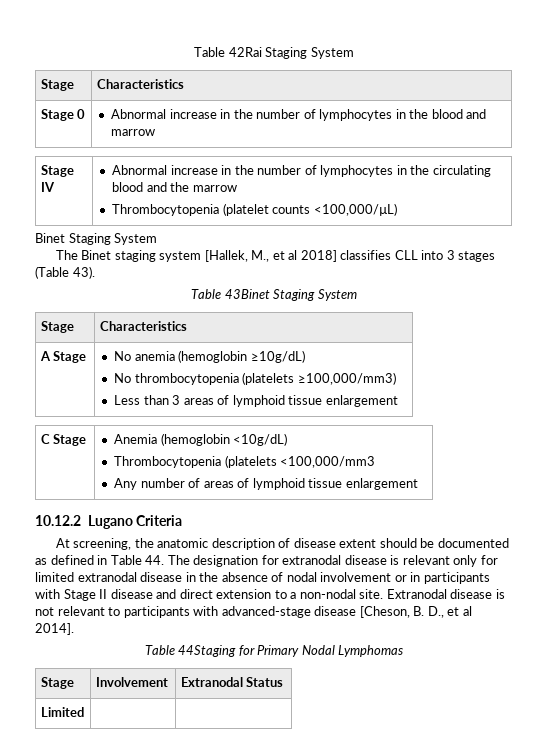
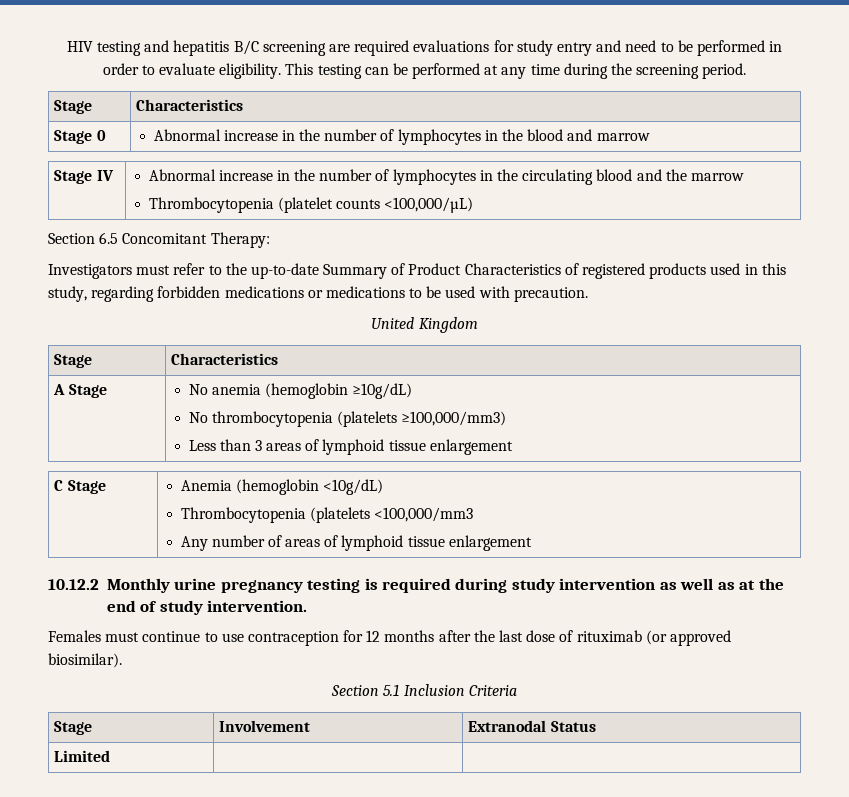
- Table 42Rai Staging System
+ HIV testing and hepatitis B/C screening are required evaluations for study entry and need to be performed in order to evaluate eligibility. This testing can be performed at any time during the screening period.
- Binet Staging System
- The Binet staging system [Hallek, M., et al 2018] classifies CLL into 3 stages (Table 43).
- Table 43Binet Staging System
+ Section 6.5 Concomitant Therapy:
+ Investigators must refer to the up-to-date Summary of Product Characteristics of registered products used in this study, regarding forbidden medications or medications to be used with precaution.
+ United Kingdom
- 10.12.2 Lugano Criteria
- At screening, the anatomic description of disease extent should be documented as defined in Table 44. The designation for extranodal disease is relevant only for limited extranodal disease in the absence of nodal involvement or in participants with Stage II disease and direct extension to a non-nodal site. Extranodal disease is not relevant to participants with advanced-stage disease [Cheson, B. D., et al 2014].
- Table 44Staging for Primary Nodal Lymphomas
+ 10.12.2 Monthly urine pregnancy testing is required during study intervention as well as at the end of study intervention.
+ Females must continue to use contraception for 12 months after the last dose of rituximab (or approved biosimilar).
+ Section 5.1 Inclusion Criteria

